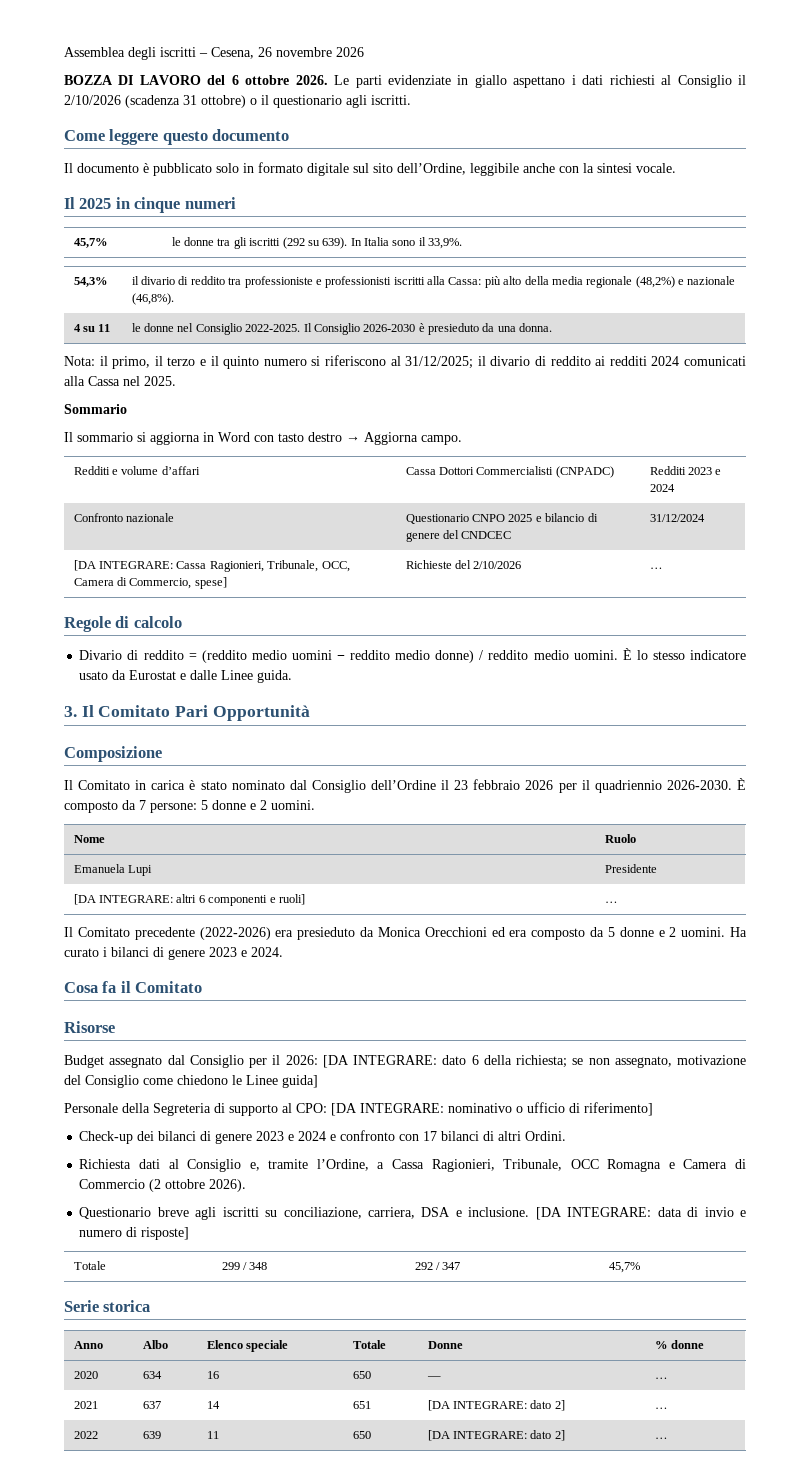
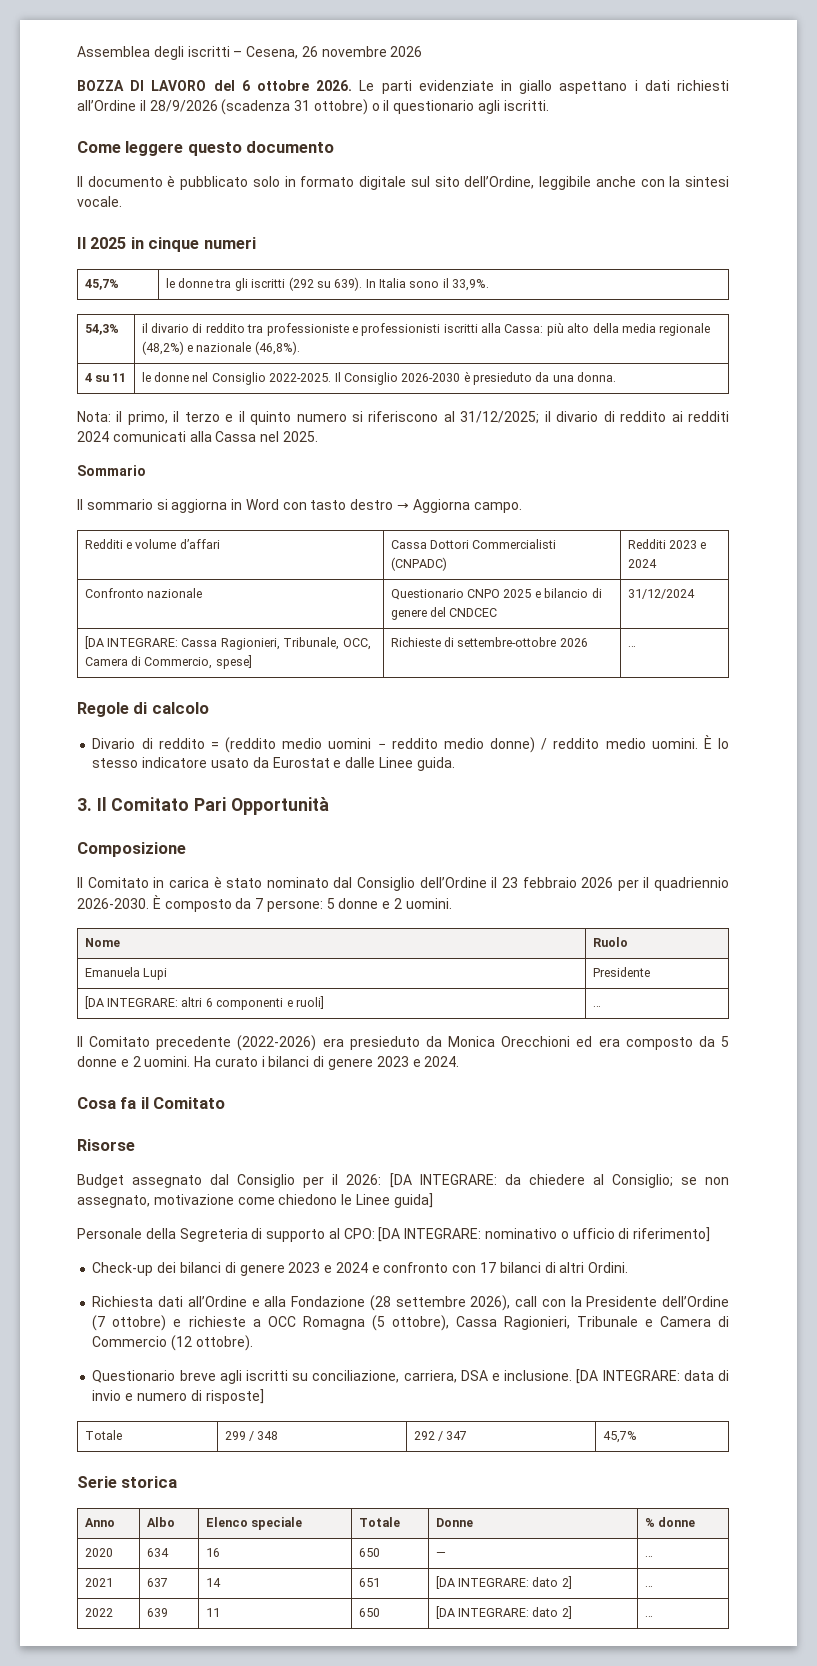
- Le parti evidenziate in giallo aspettano i dati richiesti al Consiglio il 2/10/2026 (scadenza 31 ottobre) o il questionario agli iscritti.
+ Le parti evidenziate in giallo aspettano i dati richiesti all’Ordine il 28/9/2026 (scadenza 31 ottobre) o il questionario agli iscritti.
- [DA INTEGRARE: Cassa Ragionieri, Tribunale, OCC, Camera di Commercio, spese] | Richieste del 2/10/2026 | …
+ [DA INTEGRARE: Cassa Ragionieri, Tribunale, OCC, Camera di Commercio, spese] | Richieste di settembre-ottobre 2026 | …
- Budget assegnato dal Consiglio per il 2026: [DA INTEGRARE: dato 6 della richiesta; se non assegnato, motivazione del Consiglio come chiedono le Linee guida]
+ Budget assegnato dal Consiglio per il 2026: [DA INTEGRARE: da chiedere al Consiglio; se non assegnato, motivazione come chiedono le Linee guida]
- Richiesta dati al Consiglio e, tramite l’Ordine, a Cassa Ragionieri, Tribunale, OCC Romagna e Camera di Commercio (2 ottobre 2026).
+ Richiesta dati all’Ordine e alla Fondazione (28 settembre 2026), call con la Presidente dell’Ordine (7 ottobre) e richieste a OCC Romagna (5 ottobre), Cassa Ragionieri, Tribunale e Camera di Commercio (12 ottobre).

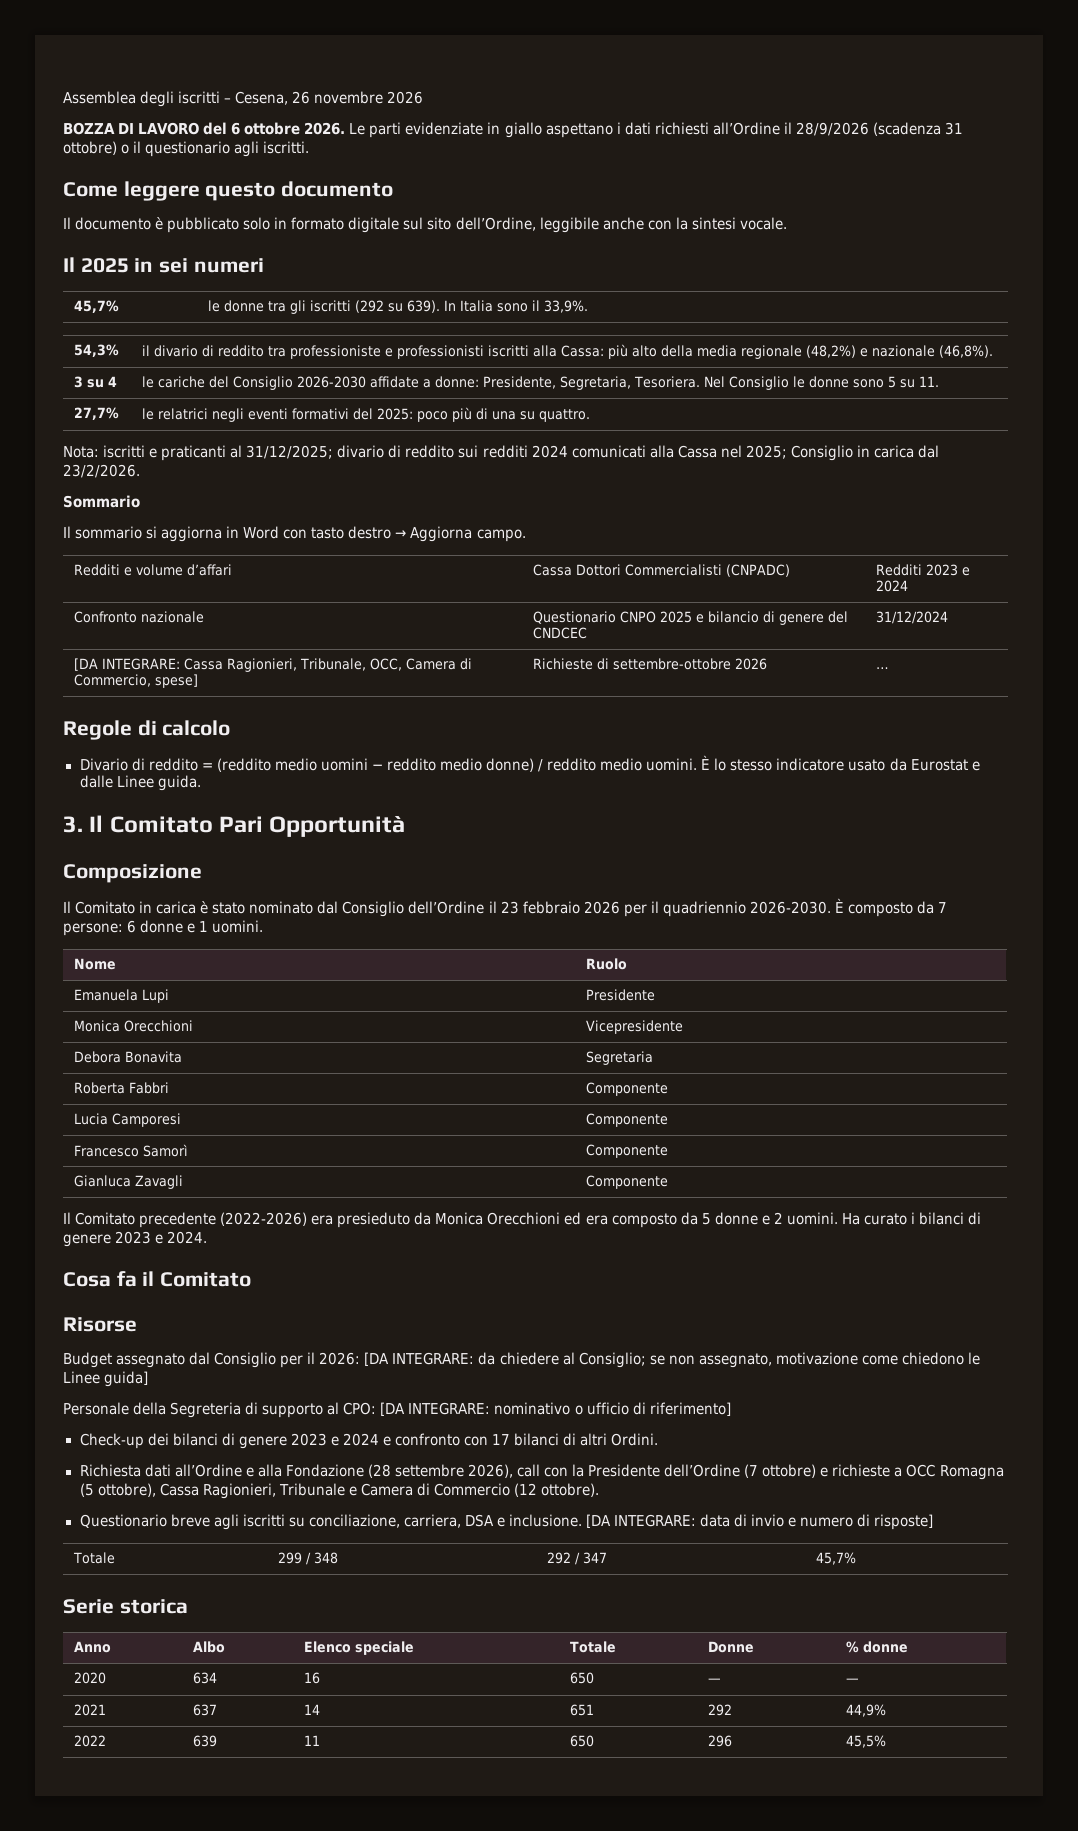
- Il 2025 in cinque numeri
+ Il 2025 in sei numeri
- 4 su 11 | le donne nel Consiglio 2022-2025. Il Consiglio 2026-2030 è presieduto da una donna.
- Nota: il primo, il terzo e il quinto numero si riferiscono al 31/12/2025; il divario di reddito ai redditi 2024 comunicati alla Cassa nel 2025.
+ 3 su 4 | le cariche del Consiglio 2026-2030 affidate a donne: Presidente, Segretaria, Tesoriera. Nel Consiglio le donne sono 5 su 11.
+ 27,7% | le relatrici negli eventi formativi del 2025: poco più di una su quattro.
+ Nota: iscritti e praticanti al 31/12/2025; divario di reddito sui redditi 2024 comunicati alla Cassa nel 2025; Consiglio in carica dal 23/2/2026.
- È composto da 7 persone: 5 donne e 2 uomini.
+ È composto da 7 persone: 6 donne e 1 uomini.
- [DA INTEGRARE: altri 6 componenti e ruoli] | …
+ Monica Orecchioni | Vicepresidente
+ Debora Bonavita | Segretaria
+ Roberta Fabbri | Componente
+ Lucia Camporesi | Componente
+ Francesco Samorì | Componente
+ Gianluca Zavagli | Componente
- 2020 | 634 | 16 | 650 | — | …
+ 2020 | 634 | 16 | 650 | — | —
- 2021 | 637 | 14 | 651 | [DA INTEGRARE: dato 2] | …
+ 2021 | 637 | 14 | 651 | 292 | 44,9%
- 2022 | 639 | 11 | 650 | [DA INTEGRARE: dato 2] | …
+ 2022 | 639 | 11 | 650 | 296 | 45,5%

